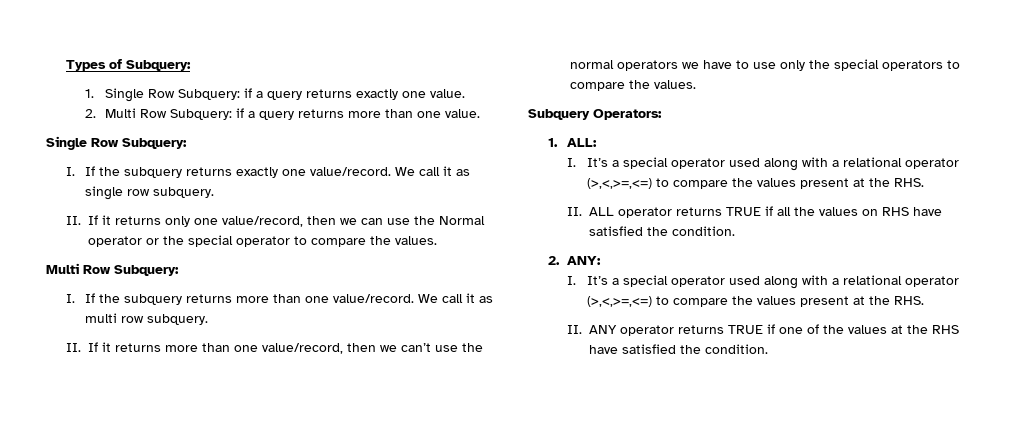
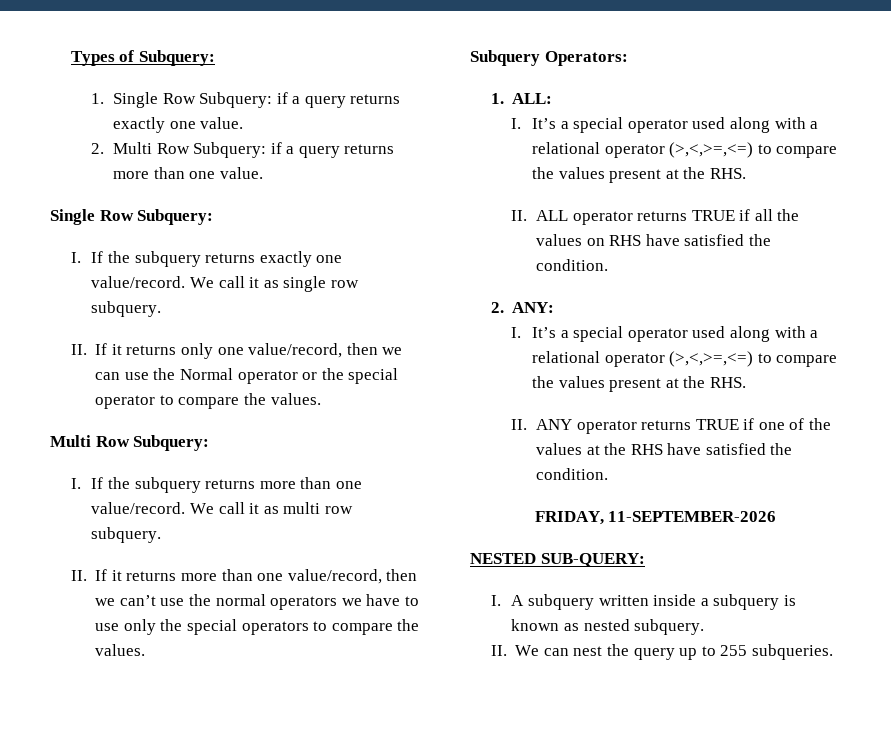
+ FRIDAY, 11-SEPTEMBER-2026
+ NESTED SUB-QUERY:
+ I. A subquery written inside a subquery is known as nested subquery.
+ II. We can nest the query up to 255 subqueries.

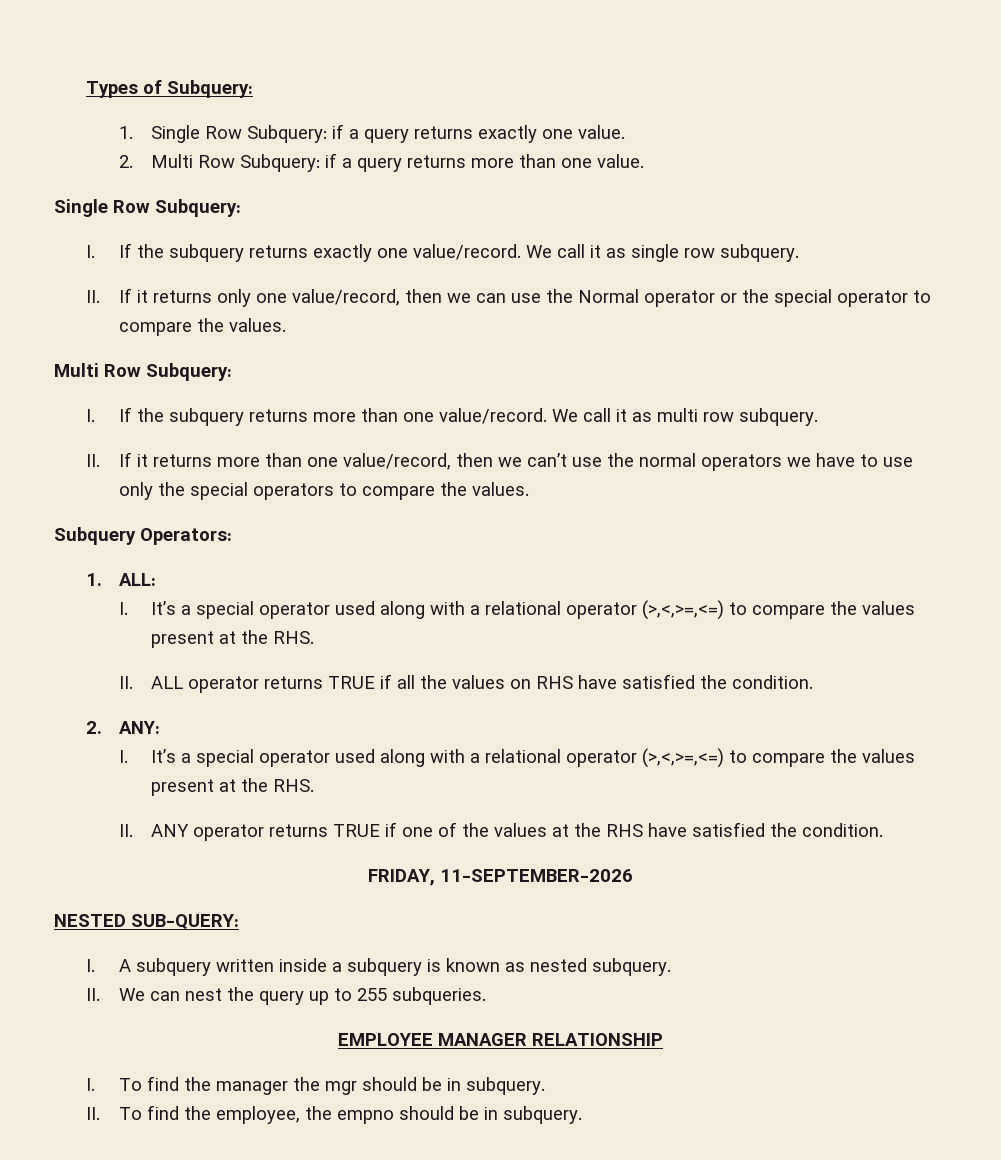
+ EMPLOYEE MANAGER RELATIONSHIP
+ I. To find the manager the mgr should be in subquery.
+ II. To find the employee, the empno should be in subquery.

